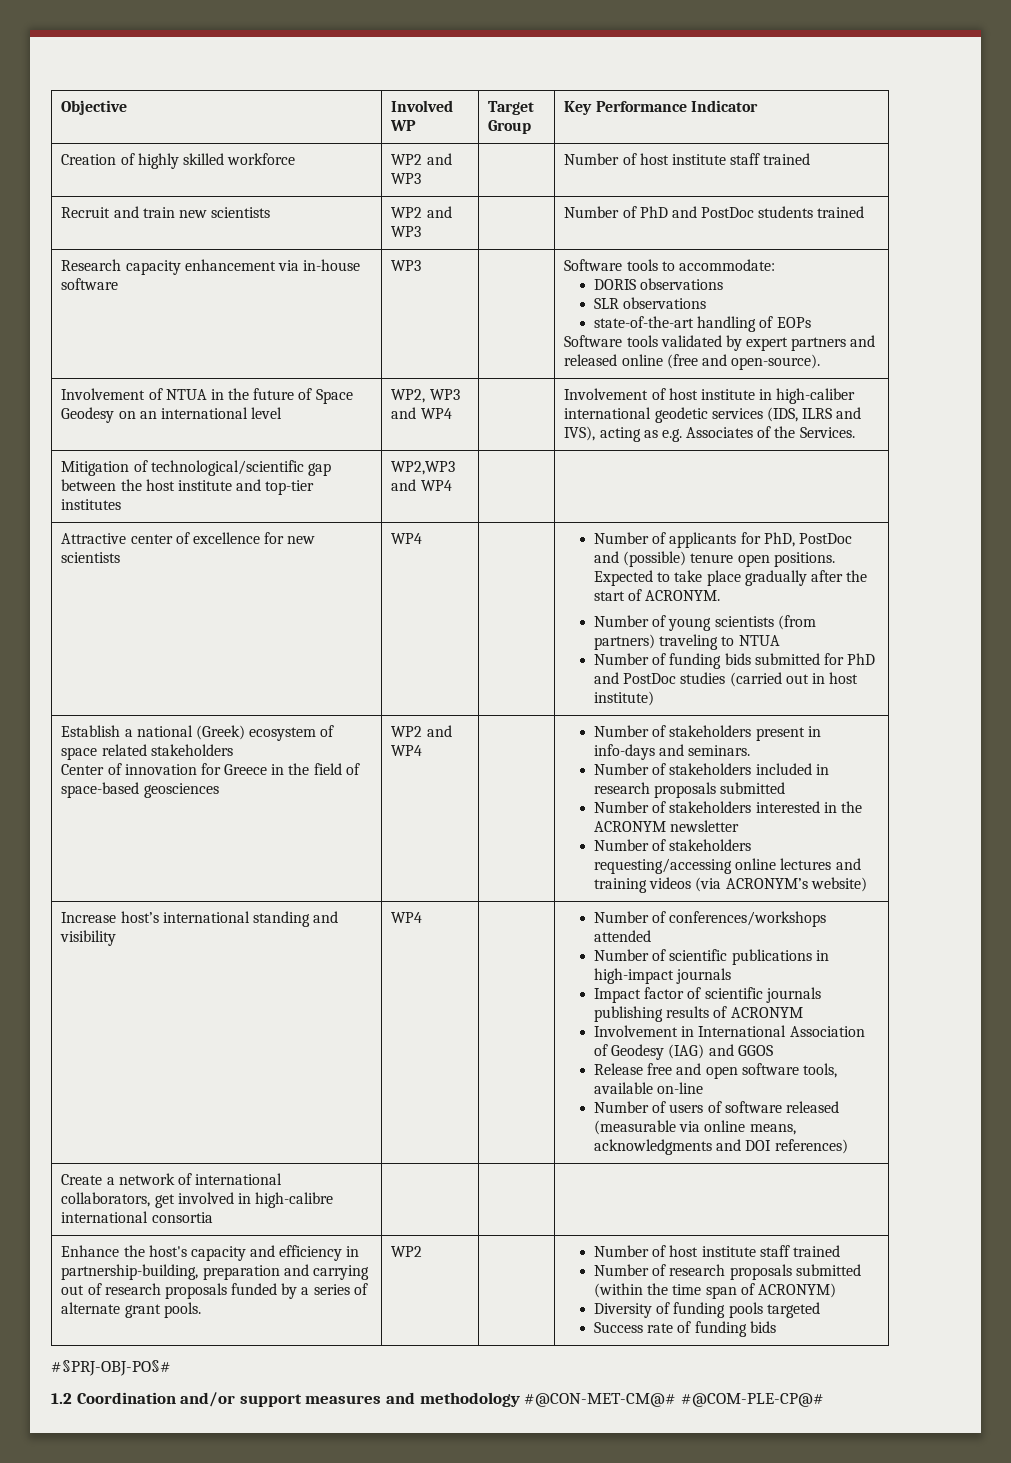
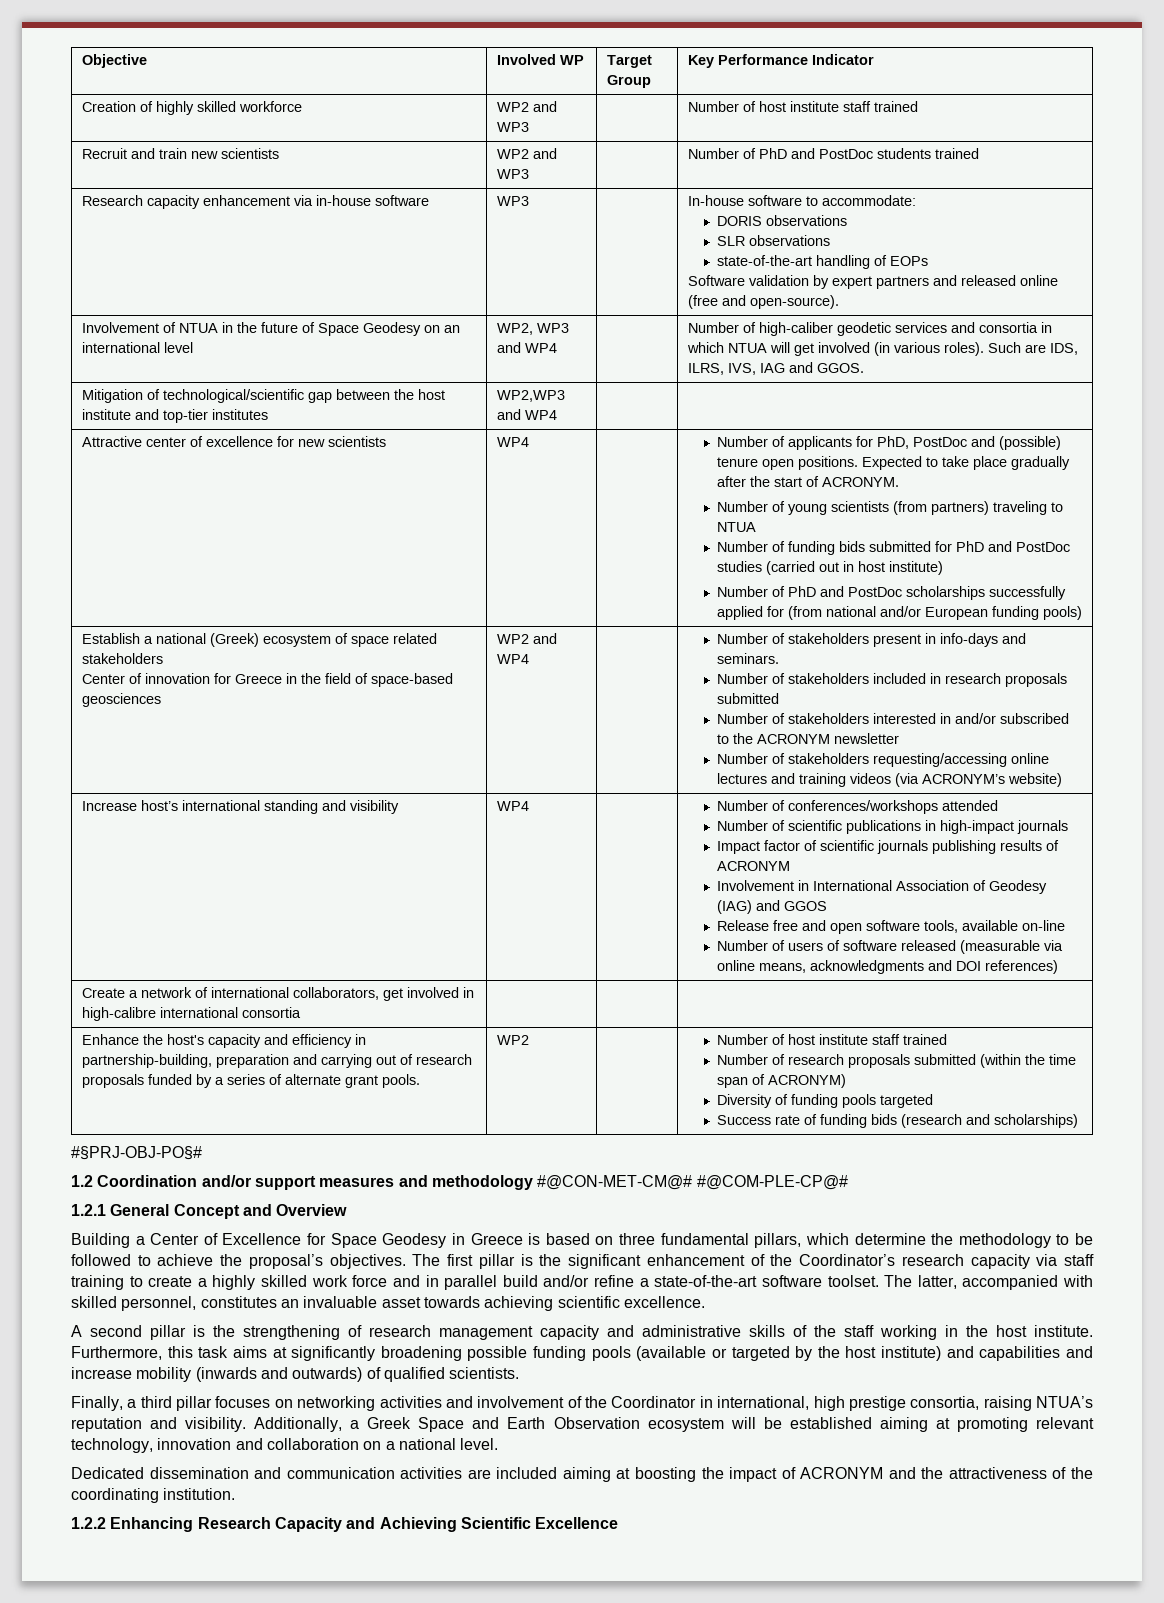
- Research capacity enhancement via in-house software | WP3 | | Software tools to accommodate:
+ Research capacity enhancement via in-house software | WP3 | | In-house software to accommodate:
  DORIS observations
  SLR observations
  state-of-the-art handling of EOPs
- Software tools validated by expert partners and released online (free and open-source).
+ Software validation by expert partners and released online (free and open-source).
- Involvement of host institute in high-caliber international geodetic services (IDS, ILRS and IVS), acting as e.g. Associates of the Services.
+ Number of high-caliber geodetic services and consortia in which NTUA will get involved (in various roles). Such are IDS, ILRS, IVS, IAG and GGOS.
+ Number of PhD and PostDoc scholarships successfully applied for (from national and/or European funding pools)
- Number of stakeholders interested in the ACRONYM newsletter
+ Number of stakeholders interested in and/or subscribed to the ACRONYM newsletter
- Success rate of funding bids
+ Success rate of funding bids (research and scholarships)
+ 1.2.1 General Concept and Overview
+ Building a Center of Excellence for Space Geodesy in Greece is based on three fundamental pillars, which determine the methodology to be followed to achieve the proposal’s objectives. The first pillar is the significant enhancement of the Coordinator’s research capacity via staff training to create a highly skilled work force and in parallel build and/or refine a state-of-the-art software toolset. The latter, accompanied with skilled personnel, constitutes an invaluable asset towards achieving scientific excellence.
+ A second pillar is the strengthening of research management capacity and administrative skills of the staff working in the host institute. Furthermore, this task aims at significantly broadening possible funding pools (available or targeted by the host institute) and capabilities and increase mobility (inwards and outwards) of qualified scientists.
+ Finally, a third pillar focuses on networking activities and involvement of the Coordinator in international, high prestige consortia, raising NTUA’s reputation and visibility. Additionally, a Greek Space and Earth Observation ecosystem will be established aiming at promoting relevant technology, innovation and collaboration on a national level.
+ Dedicated dissemination and communication activities are included aiming at boosting the impact of ACRONYM and the attractiveness of the coordinating institution.
+ 1.2.2 Enhancing Research Capacity and Achieving Scientific Excellence

